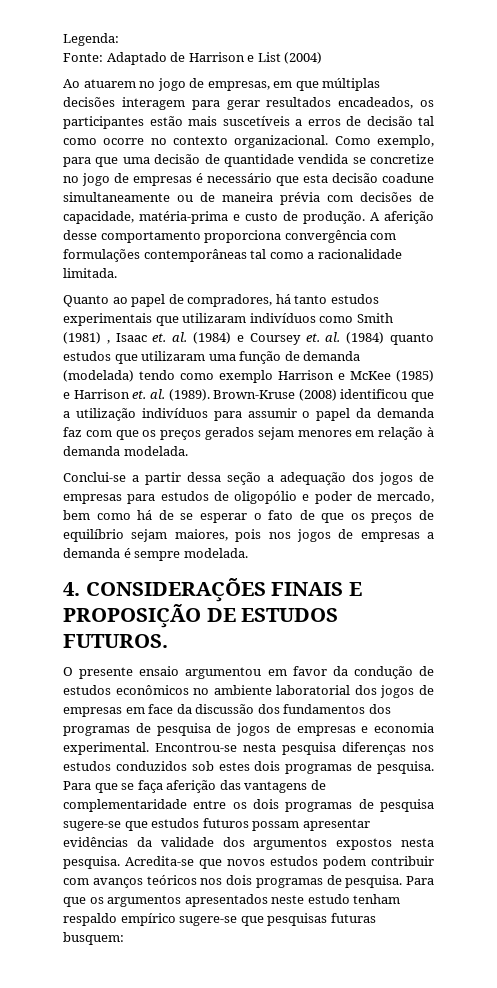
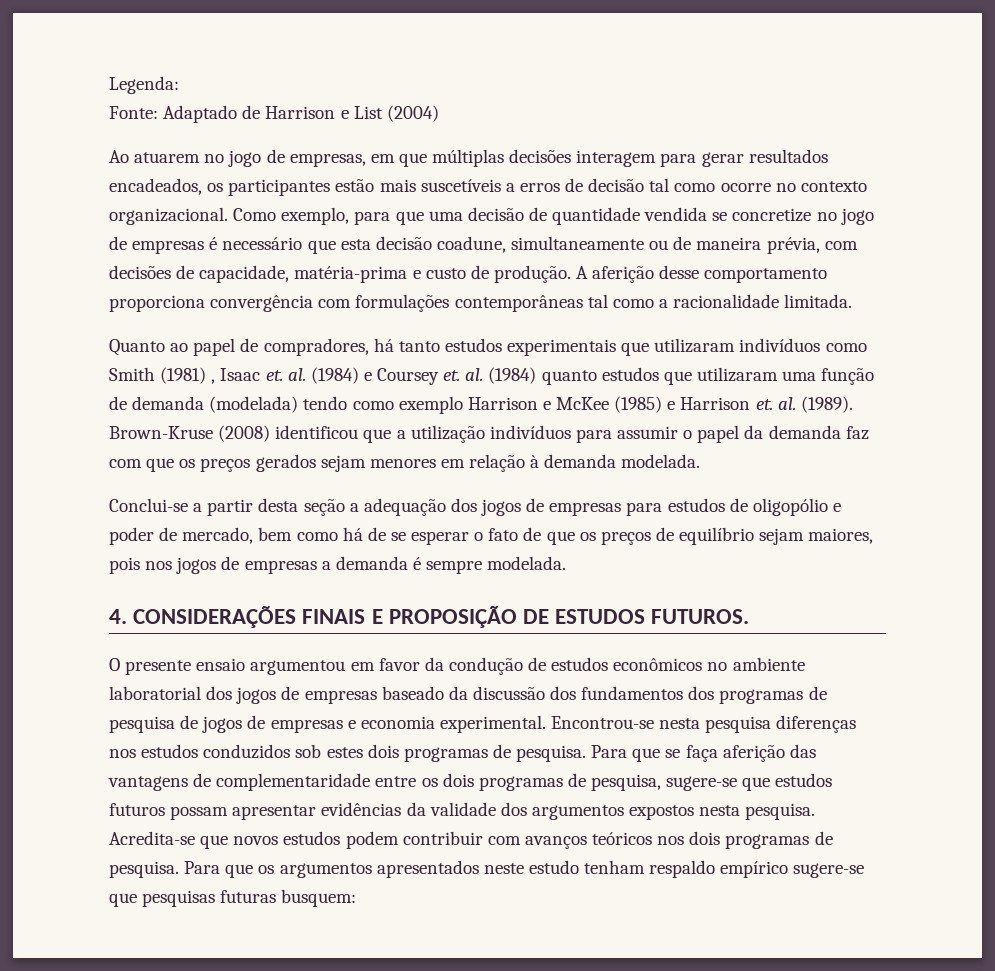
- Como exemplo, para que uma decisão de quantidade vendida se concretize no jogo de empresas é necessário que esta decisão coadune simultaneamente ou de maneira prévia com decisões de capacidade, matéria-prima e custo de produção.
+ Como exemplo, para que uma decisão de quantidade vendida se concretize no jogo de empresas é necessário que esta decisão coadune, simultaneamente ou de maneira prévia, com decisões de capacidade, matéria-prima e custo de produção.
- Conclui-se a partir dessa seção a adequação dos jogos de empresas para estudos de oligopólio e poder de mercado, bem como há de se esperar o fato de que os preços de equilíbrio sejam maiores, pois nos jogos de empresas a demanda é sempre modelada.
+ Conclui-se a partir desta seção a adequação dos jogos de empresas para estudos de oligopólio e poder de mercado, bem como há de se esperar o fato de que os preços de equilíbrio sejam maiores, pois nos jogos de empresas a demanda é sempre modelada.
- O presente ensaio argumentou em favor da condução de estudos econômicos no ambiente laboratorial dos jogos de empresas em face da discussão dos fundamentos dos programas de pesquisa de jogos de empresas e economia experimental.
+ O presente ensaio argumentou em favor da condução de estudos econômicos no ambiente laboratorial dos jogos de empresas baseado da discussão dos fundamentos dos programas de pesquisa de jogos de empresas e economia experimental.
- Para que se faça aferição das vantagens de complementaridade entre os dois programas de pesquisa sugere-se que estudos futuros possam apresentar evidências da validade dos argumentos expostos nesta pesquisa.
+ Para que se faça aferição das vantagens de complementaridade entre os dois programas de pesquisa, sugere-se que estudos futuros possam apresentar evidências da validade dos argumentos expostos nesta pesquisa.

